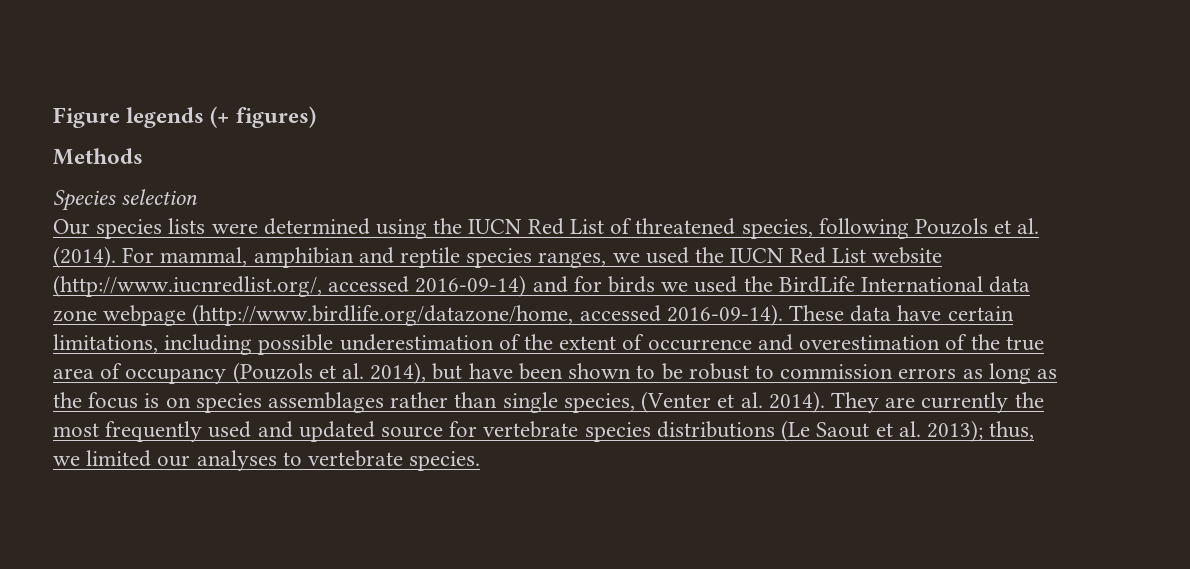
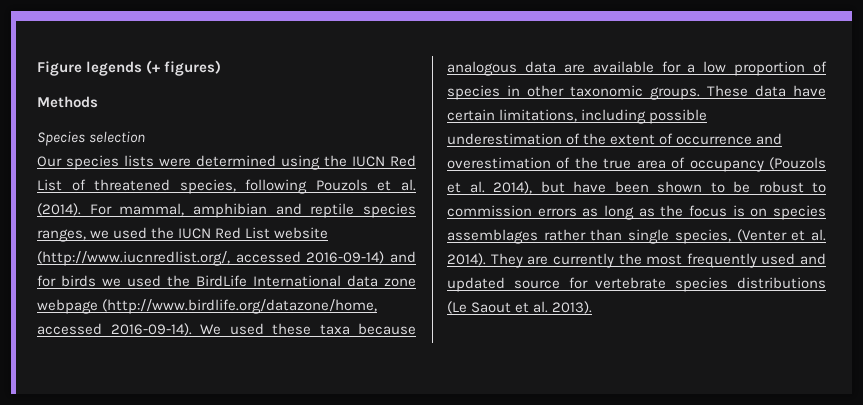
+ We used these taxa because analogous data are available for a low proportion of species in other taxonomic groups.
- They are currently the most frequently used and updated source for vertebrate species distributions (Le Saout et al. 2013); thus, we limited our analyses to vertebrate species.
+ They are currently the most frequently used and updated source for vertebrate species distributions (Le Saout et al. 2013).

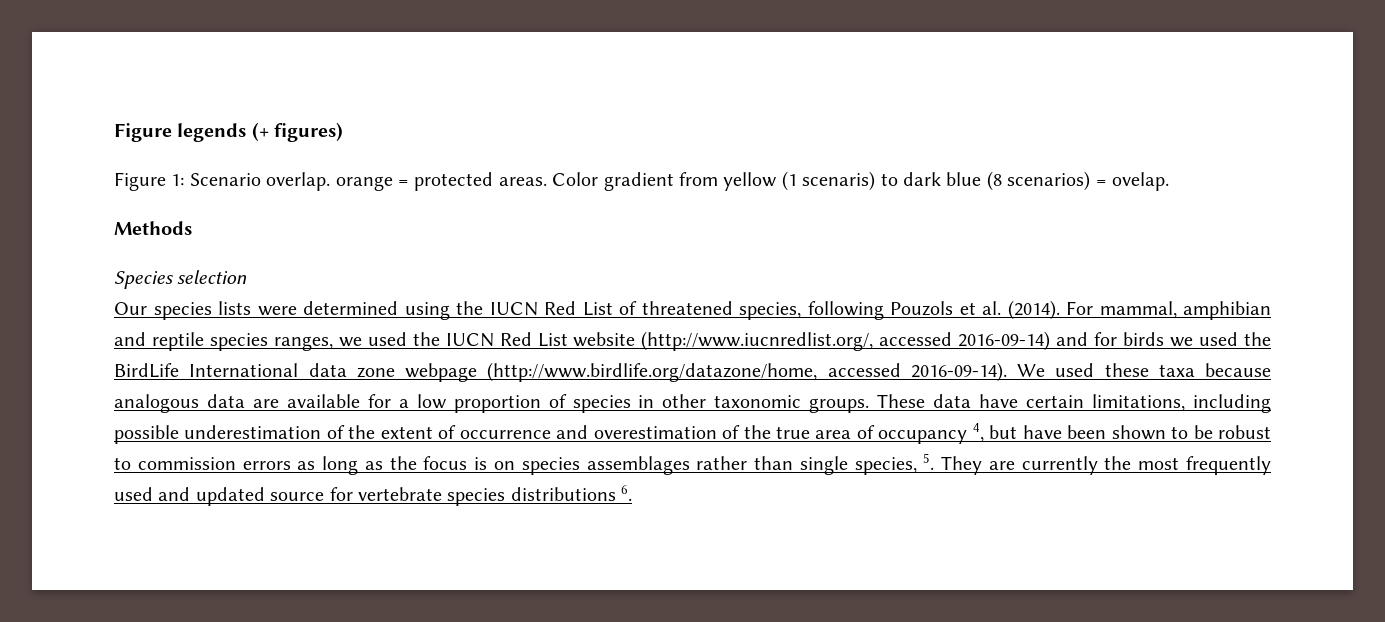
+ Figure 1: Scenario overlap. orange = protected areas. Color gradient from yellow (1 scenaris) to dark blue (8 scenarios) = ovelap.
- These data have certain limitations, including possible underestimation of the extent of occurrence and overestimation of the true area of occupancy (Pouzols et al. 2014), but have been shown to be robust to commission errors as long as the focus is on species assemblages rather than single species, (Venter et al. 2014). They are currently the most frequently used and updated source for vertebrate species distributions (Le Saout et al. 2013).
+ These data have certain limitations, including possible underestimation of the extent of occurrence and overestimation of the true area of occupancy 4, but have been shown to be robust to commission errors as long as the focus is on species assemblages rather than single species, 5. They are currently the most frequently used and updated source for vertebrate species distributions 6.

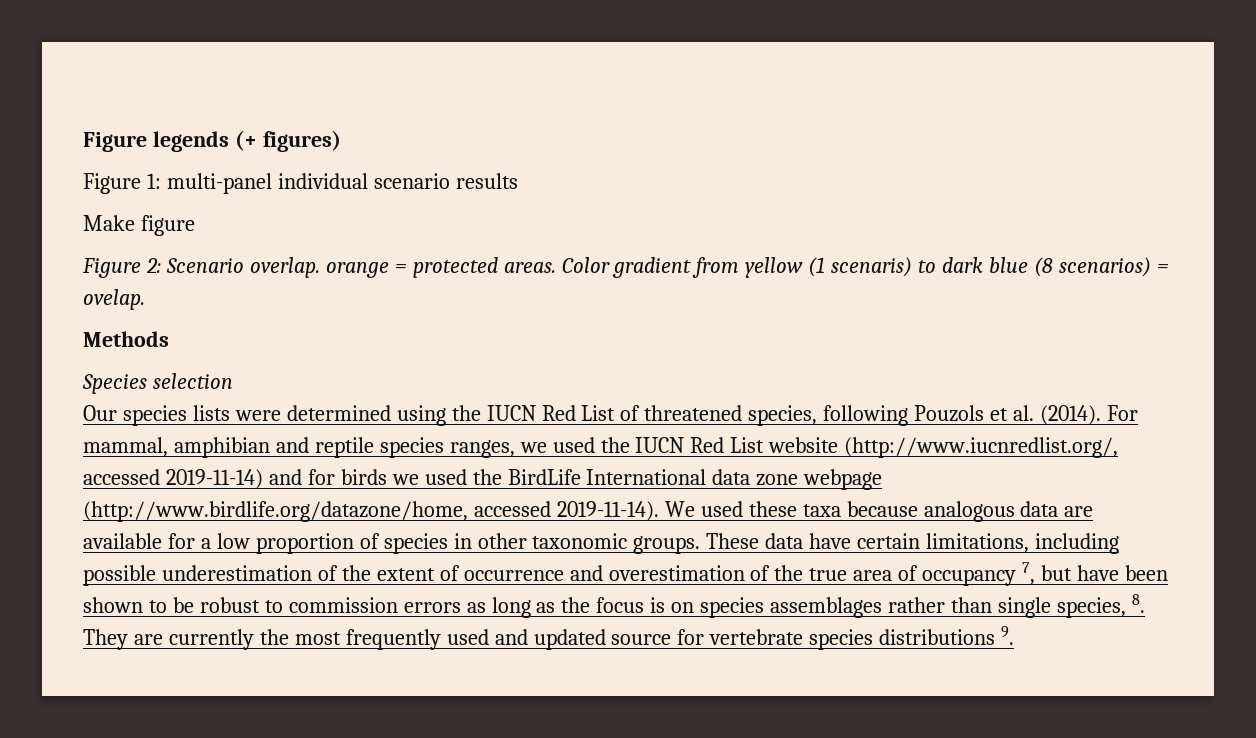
- Figure 1: Scenario overlap. orange = protected areas.
+ Figure 1: multi-panel individual scenario results
+ Make figure
+ Figure 2: Scenario overlap. orange = protected areas.
- For mammal, amphibian and reptile species ranges, we used the IUCN Red List website (http://www.iucnredlist.org/, accessed 2016-09-14) and for birds we used the BirdLife International data zone webpage (http://www.birdlife.org/datazone/home, accessed 2016-09-14).
+ For mammal, amphibian and reptile species ranges, we used the IUCN Red List website (http://www.iucnredlist.org/, accessed 2019-11-14) and for birds we used the BirdLife International data zone webpage (http://www.birdlife.org/datazone/home, accessed 2019-11-14).
- These data have certain limitations, including possible underestimation of the extent of occurrence and overestimation of the true area of occupancy 4, but have been shown to be robust to commission errors as long as the focus is on species assemblages rather than single species, 5. They are currently the most frequently used and updated source for vertebrate species distributions 6.
+ These data have certain limitations, including possible underestimation of the extent of occurrence and overestimation of the true area of occupancy 7, but have been shown to be robust to commission errors as long as the focus is on species assemblages rather than single species, 8. They are currently the most frequently used and updated source for vertebrate species distributions 9.

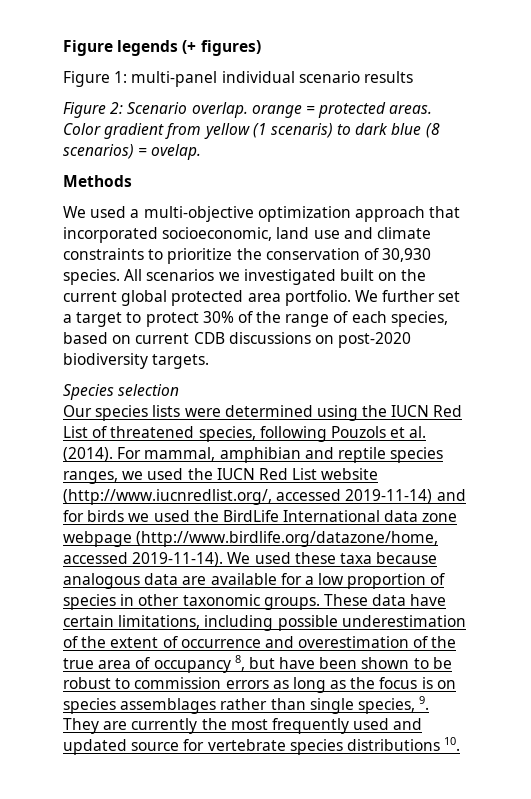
- Make figure
+ We used a multi-objective optimization approach that incorporated socioeconomic, land use and climate constraints to prioritize the conservation of 30,930 species. All scenarios we investigated built on the current global protected area portfolio. We further set a target to protect 30% of the range of each species, based on current CDB discussions on post-2020 biodiversity targets.
- These data have certain limitations, including possible underestimation of the extent of occurrence and overestimation of the true area of occupancy 7, but have been shown to be robust to commission errors as long as the focus is on species assemblages rather than single species, 8. They are currently the most frequently used and updated source for vertebrate species distributions 9.
+ These data have certain limitations, including possible underestimation of the extent of occurrence and overestimation of the true area of occupancy 8, but have been shown to be robust to commission errors as long as the focus is on species assemblages rather than single species, 9. They are currently the most frequently used and updated source for vertebrate species distributions 10.

